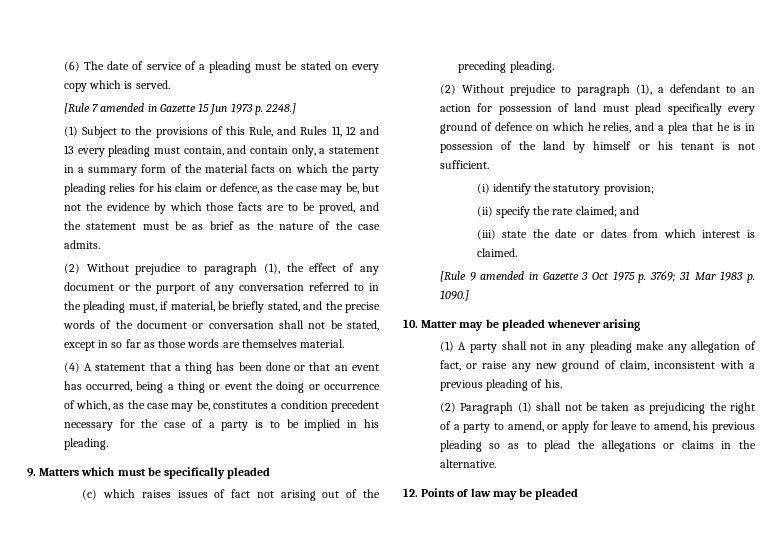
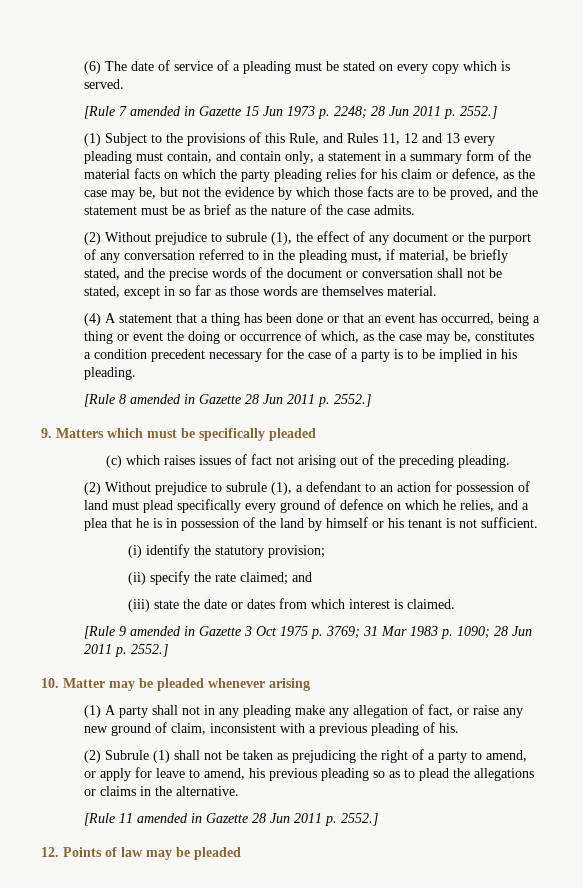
- [Rule 7 amended in Gazette 15 Jun 1973 p. 2248.]
+ [Rule 7 amended in Gazette 15 Jun 1973 p. 2248; 28 Jun 2011 p. 2552.]
- (2) Without prejudice to paragraph (1), the effect of any document or the purport of any conversation referred to in the pleading must, if material, be briefly stated, and the precise words of the document or conversation shall not be stated, except in so far as those words are themselves material.
+ (2) Without prejudice to subrule (1), the effect of any document or the purport of any conversation referred to in the pleading must, if material, be briefly stated, and the precise words of the document or conversation shall not be stated, except in so far as those words are themselves material.
+ [Rule 8 amended in Gazette 28 Jun 2011 p. 2552.]
- (2) Without prejudice to paragraph (1), a defendant to an action for possession of land must plead specifically every ground of defence on which he relies, and a plea that he is in possession of the land by himself or his tenant is not sufficient.
+ (2) Without prejudice to subrule (1), a defendant to an action for possession of land must plead specifically every ground of defence on which he relies, and a plea that he is in possession of the land by himself or his tenant is not sufficient.
- [Rule 9 amended in Gazette 3 Oct 1975 p. 3769; 31 Mar 1983 p. 1090.]
+ [Rule 9 amended in Gazette 3 Oct 1975 p. 3769; 31 Mar 1983 p. 1090; 28 Jun 2011 p. 2552.]
- (2) Paragraph (1) shall not be taken as prejudicing the right of a party to amend, or apply for leave to amend, his previous pleading so as to plead the allegations or claims in the alternative.
+ (2) Subrule (1) shall not be taken as prejudicing the right of a party to amend, or apply for leave to amend, his previous pleading so as to plead the allegations or claims in the alternative.
+ [Rule 11 amended in Gazette 28 Jun 2011 p. 2552.]

